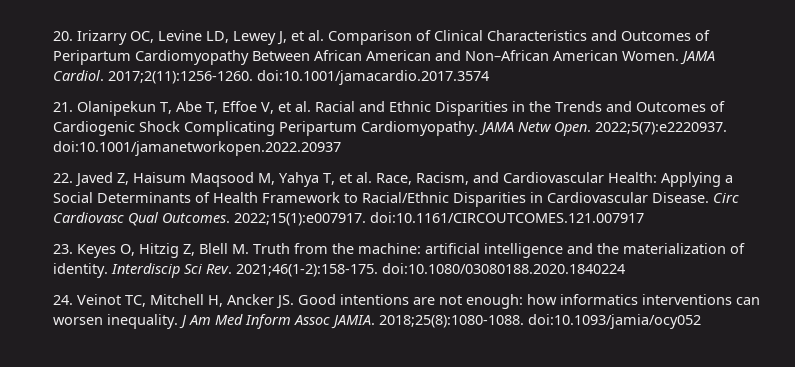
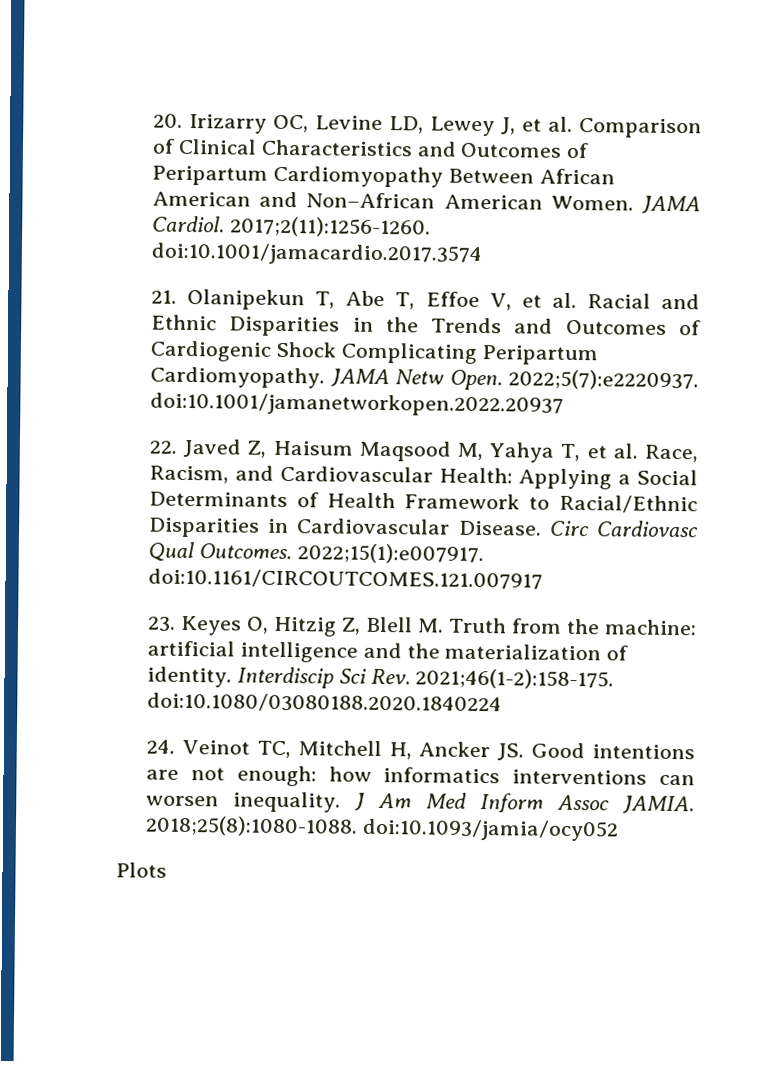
+ Plots

